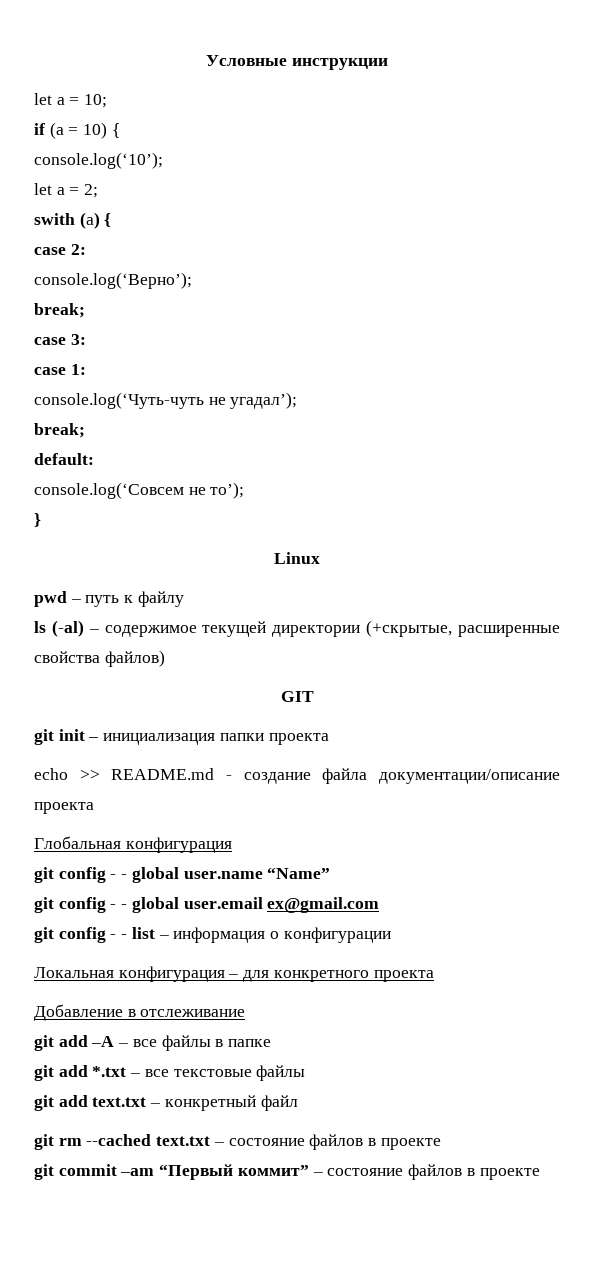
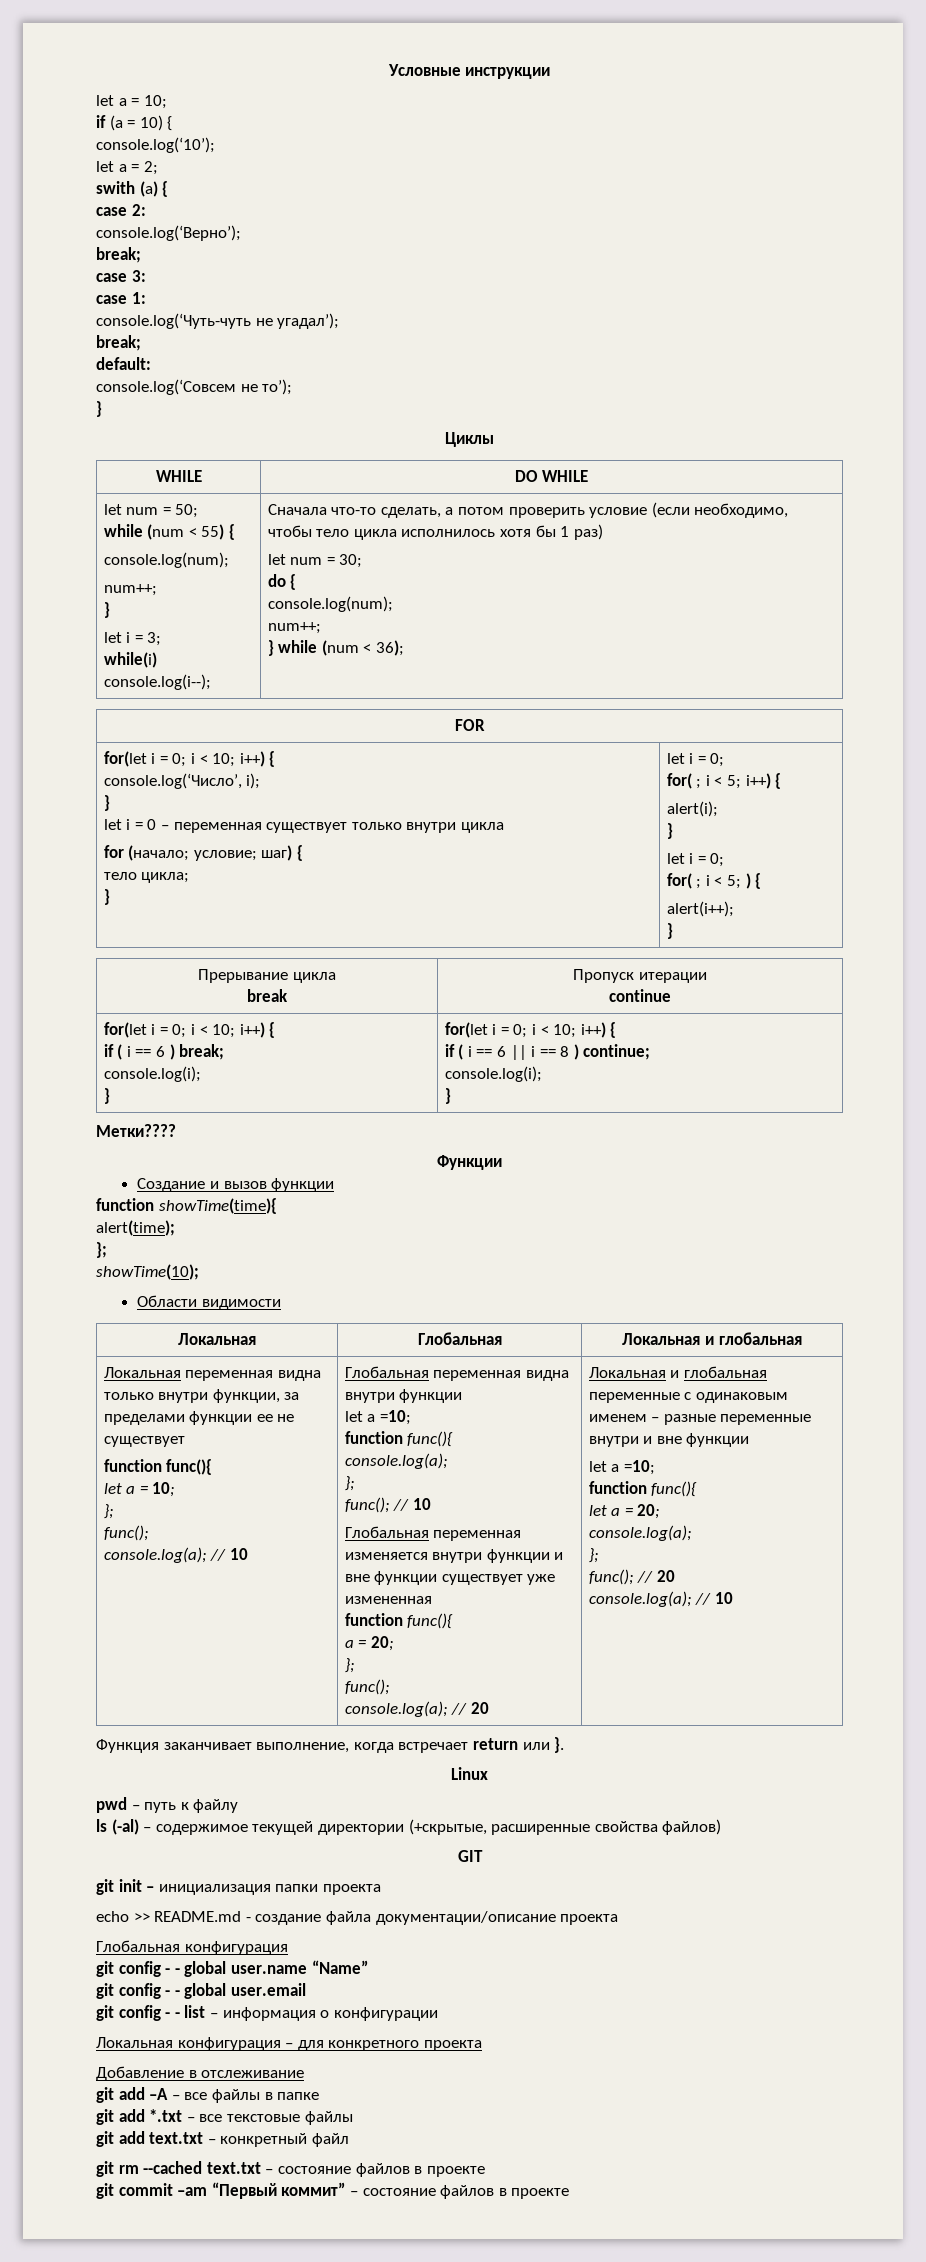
+ Циклы
+ WHILE | DO WHILE
+ let num = 50;
+ while (num < 55) {
+ console.log(num);
+ num++;
+ }
+ let i = 3;
+ while(i) console.log(i--); | Сначала что-то сделать, а потом проверить условие (если необходимо, чтобы тело цикла исполнилось хотя бы 1 раз)
+ let num = 30;
+ do {
+ console.log(num);
+ num++;
+ } while (num < 36);
+ FOR
+ for(let i = 0; i < 10; i++) {
+ console.log(‘Число’, i);
+ }
+ let i = 0 – переменная существует только внутри цикла
+ for (начало; условие; шаг) {
+ тело цикла;
+ } | let i = 0;
+ for( ; i < 5; i++) {
+ alert(i);
+ }
+ let i = 0;
+ for( ; i < 5; ) {
+ alert(i++);
+ }
+ Прерывание цикла
+ break | Пропуск итерации
+ continue
+ for(let i = 0; i < 10; i++) {
+ if ( i == 6 ) break;
+ console.log(i);
+ } | for(let i = 0; i < 10; i++) {
+ if ( i == 6 || i == 8 ) continue;
+ console.log(i);
+ }
+ Метки????
+ Функции
+ Создание и вызов функции
+ function showTime(time){
+ alert(time);
+ };
+ showTime(10);
+ Области видимости
+ Локальная | Глобальная | Локальная и глобальная
+ Локальная переменная видна только внутри функции, за пределами функции ее не существует
+ function func(){
+ let a = 10;
+ };
+ func();
+ console.log(a); // 10 | Глобальная переменная видна внутри функции
+ let a =10;
+ function func(){
+ console.log(a);
+ };
+ func(); // 10
+ Глобальная переменная изменяется внутри функции и вне функции существует уже измененная
+ function func(){
+ a = 20;
+ };
+ func();
+ console.log(a); // 20 | Локальная и глобальная переменные с одинаковым именем – разные переменные внутри и вне функции
+ let a =10;
+ function func(){
+ let a = 20;
+ console.log(a);
+ };
+ func(); // 20
+ console.log(a); // 10
+ Функция заканчивает выполнение, когда встречает return или }.
- git config - - global user.email ex@gmail.com
+ git config - - global user.email

